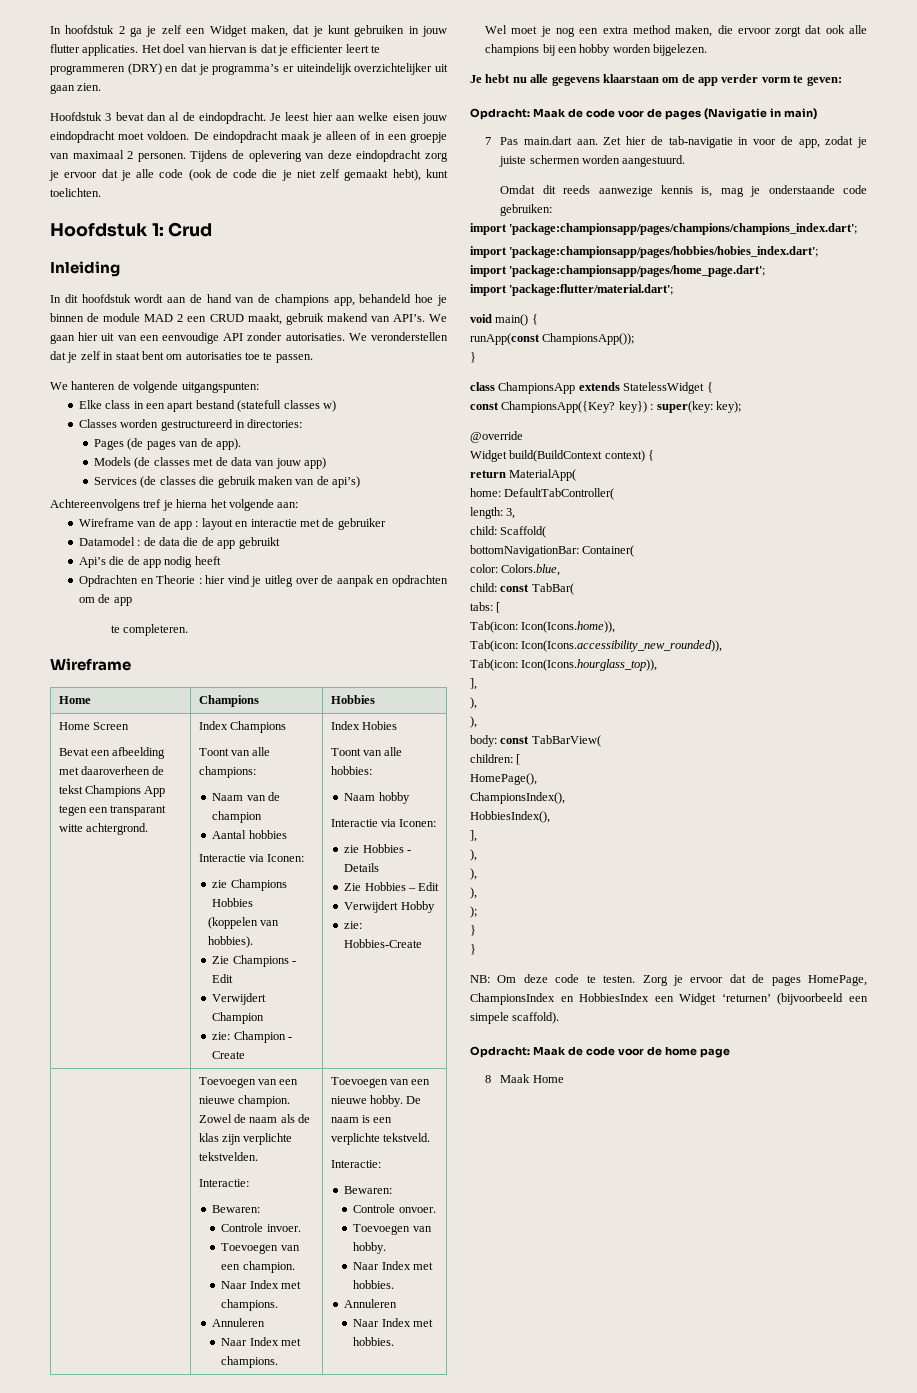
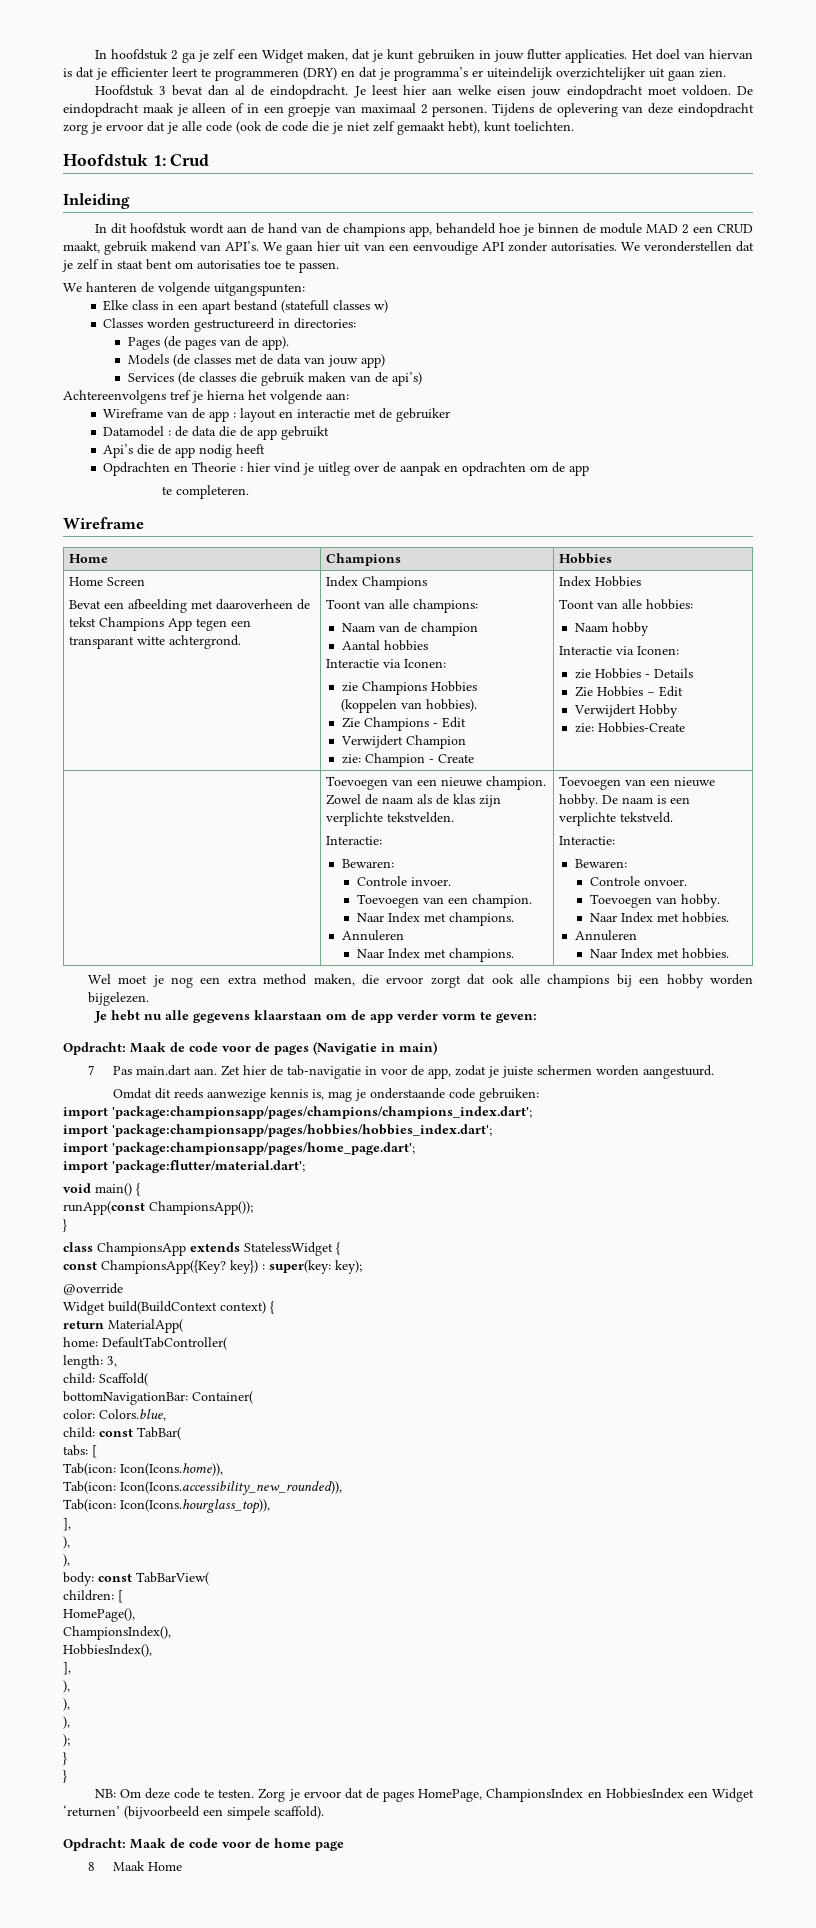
- Index Hobies
+ Index Hobbies
- import 'package:championsapp/pages/hobbies/hobies_index.dart';
+ import 'package:championsapp/pages/hobbies/hobbies_index.dart';

